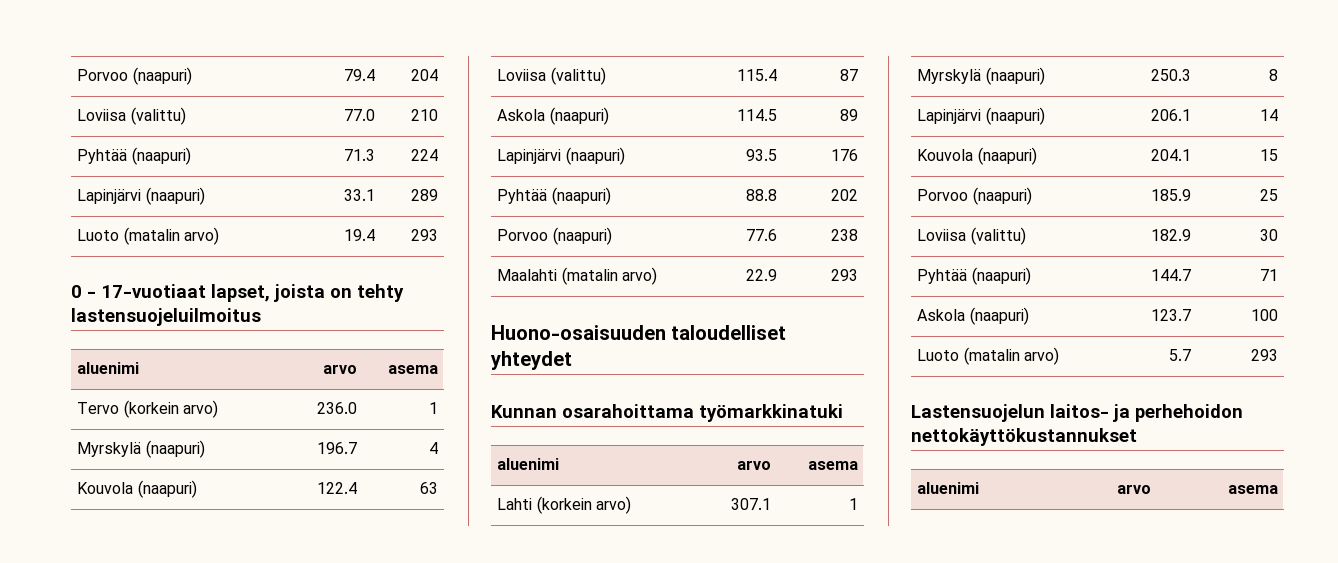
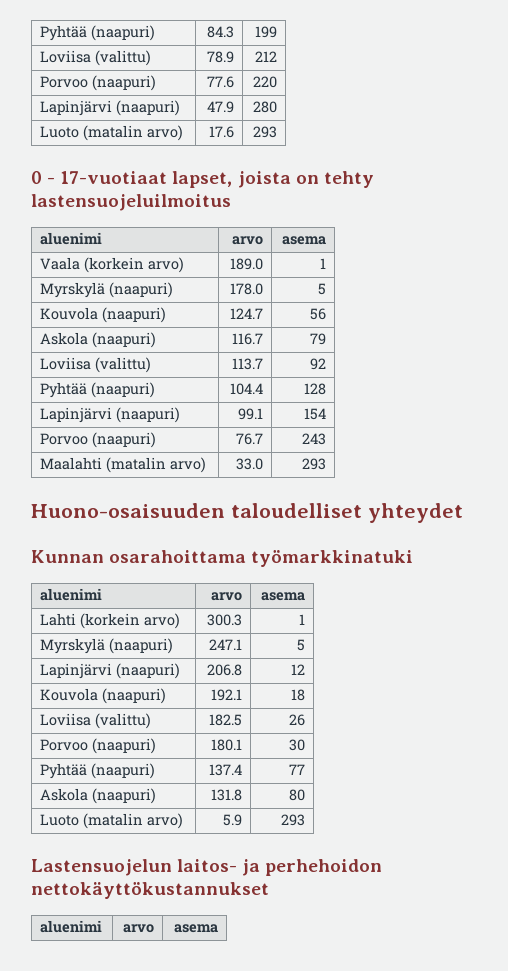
- Porvoo (naapuri) | 79.4 | 204
- Loviisa (valittu) | 77.0 | 210
- Pyhtää (naapuri) | 71.3 | 224
- Lapinjärvi (naapuri) | 33.1 | 289
- Luoto (matalin arvo) | 19.4 | 293
+ Pyhtää (naapuri) | 84.3 | 199
+ Loviisa (valittu) | 78.9 | 212
+ Porvoo (naapuri) | 77.6 | 220
+ Lapinjärvi (naapuri) | 47.9 | 280
+ Luoto (matalin arvo) | 17.6 | 293
- Tervo (korkein arvo) | 236.0 | 1
- Myrskylä (naapuri) | 196.7 | 4
- Kouvola (naapuri) | 122.4 | 63
- Loviisa (valittu) | 115.4 | 87
- Askola (naapuri) | 114.5 | 89
- Lapinjärvi (naapuri) | 93.5 | 176
- Pyhtää (naapuri) | 88.8 | 202
- Porvoo (naapuri) | 77.6 | 238
+ Vaala (korkein arvo) | 189.0 | 1
+ Myrskylä (naapuri) | 178.0 | 5
+ Kouvola (naapuri) | 124.7 | 56
+ Askola (naapuri) | 116.7 | 79
+ Loviisa (valittu) | 113.7 | 92
+ Pyhtää (naapuri) | 104.4 | 128
+ Lapinjärvi (naapuri) | 99.1 | 154
+ Porvoo (naapuri) | 76.7 | 243
- Maalahti (matalin arvo) | 22.9 | 293
+ Maalahti (matalin arvo) | 33.0 | 293
- Lahti (korkein arvo) | 307.1 | 1
- Myrskylä (naapuri) | 250.3 | 8
- Lapinjärvi (naapuri) | 206.1 | 14
- Kouvola (naapuri) | 204.1 | 15
- Porvoo (naapuri) | 185.9 | 25
- Loviisa (valittu) | 182.9 | 30
+ Lahti (korkein arvo) | 300.3 | 1
+ Myrskylä (naapuri) | 247.1 | 5
+ Lapinjärvi (naapuri) | 206.8 | 12
+ Kouvola (naapuri) | 192.1 | 18
+ Loviisa (valittu) | 182.5 | 26
+ Porvoo (naapuri) | 180.1 | 30
- Pyhtää (naapuri) | 144.7 | 71
- Askola (naapuri) | 123.7 | 100
- Luoto (matalin arvo) | 5.7 | 293
+ Pyhtää (naapuri) | 137.4 | 77
+ Askola (naapuri) | 131.8 | 80
+ Luoto (matalin arvo) | 5.9 | 293

